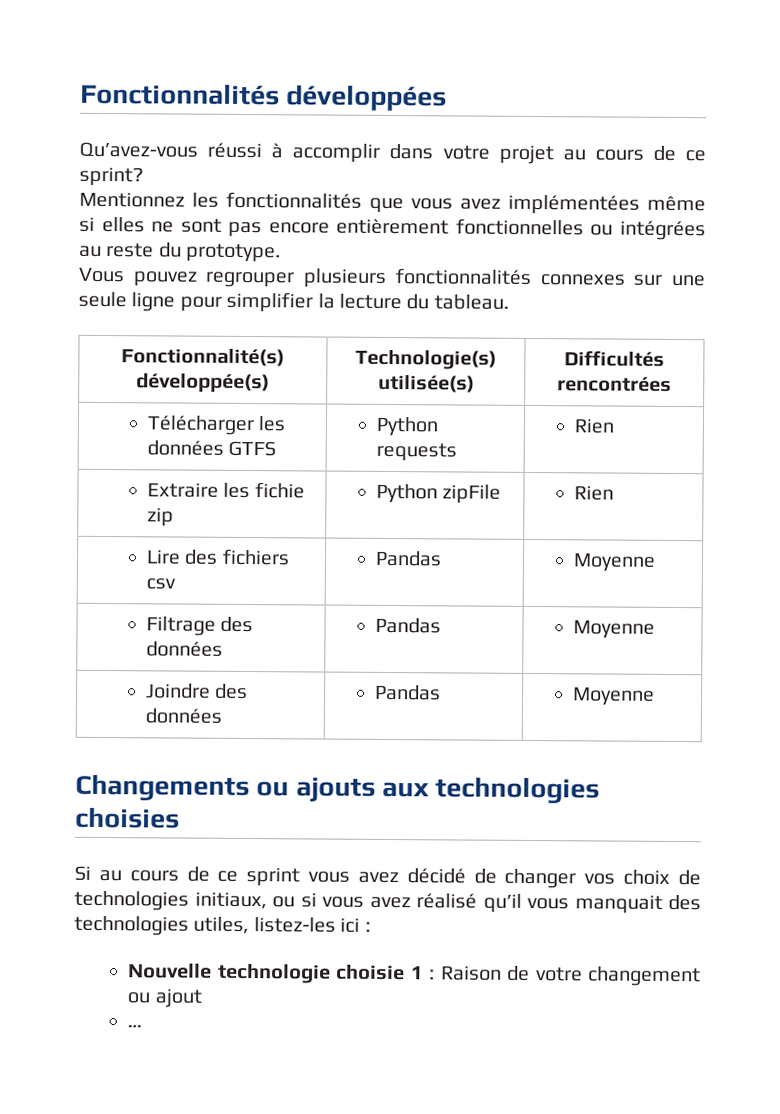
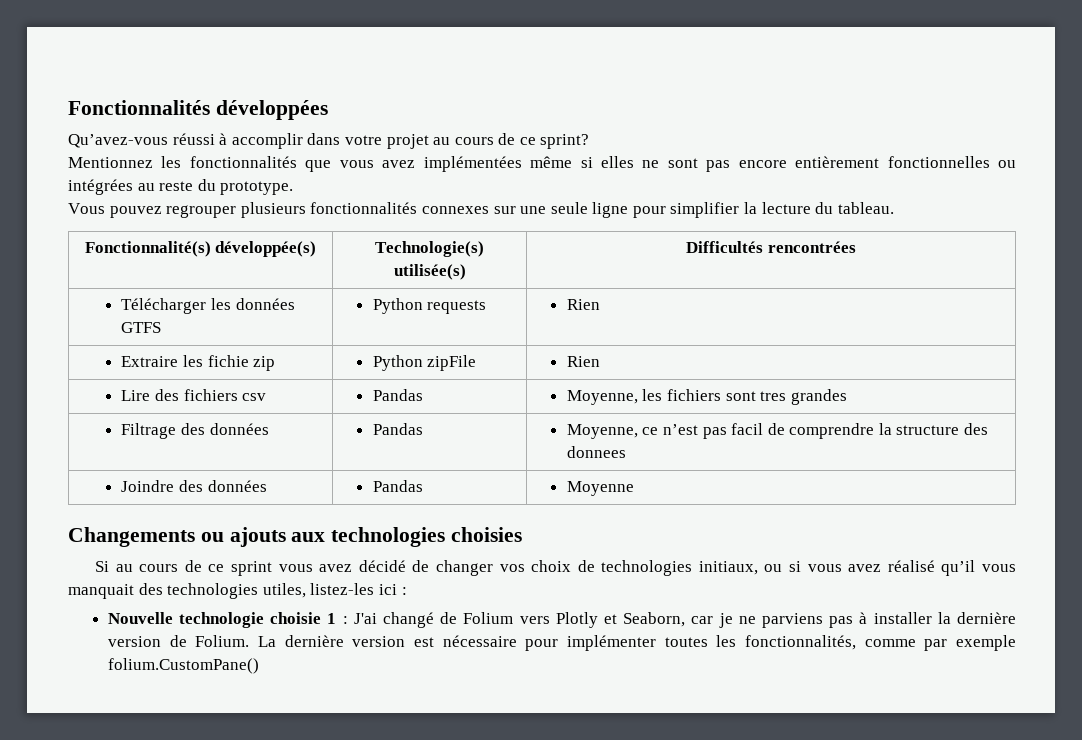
- Lire des fichiers csv | Pandas | Moyenne
- Filtrage des données | Pandas | Moyenne
+ Lire des fichiers csv | Pandas | Moyenne, les fichiers sont tres grandes
+ Filtrage des données | Pandas | Moyenne, ce n’est pas facil de comprendre la structure des donnees
- Nouvelle technologie choisie 1 : Raison de votre changement ou ajout
- …
+ Nouvelle technologie choisie 1 : J'ai changé de Folium vers Plotly et Seaborn, car je ne parviens pas à installer la dernière version de Folium. La dernière version est nécessaire pour implémenter toutes les fonctionnalités, comme par exemple folium.CustomPane()

